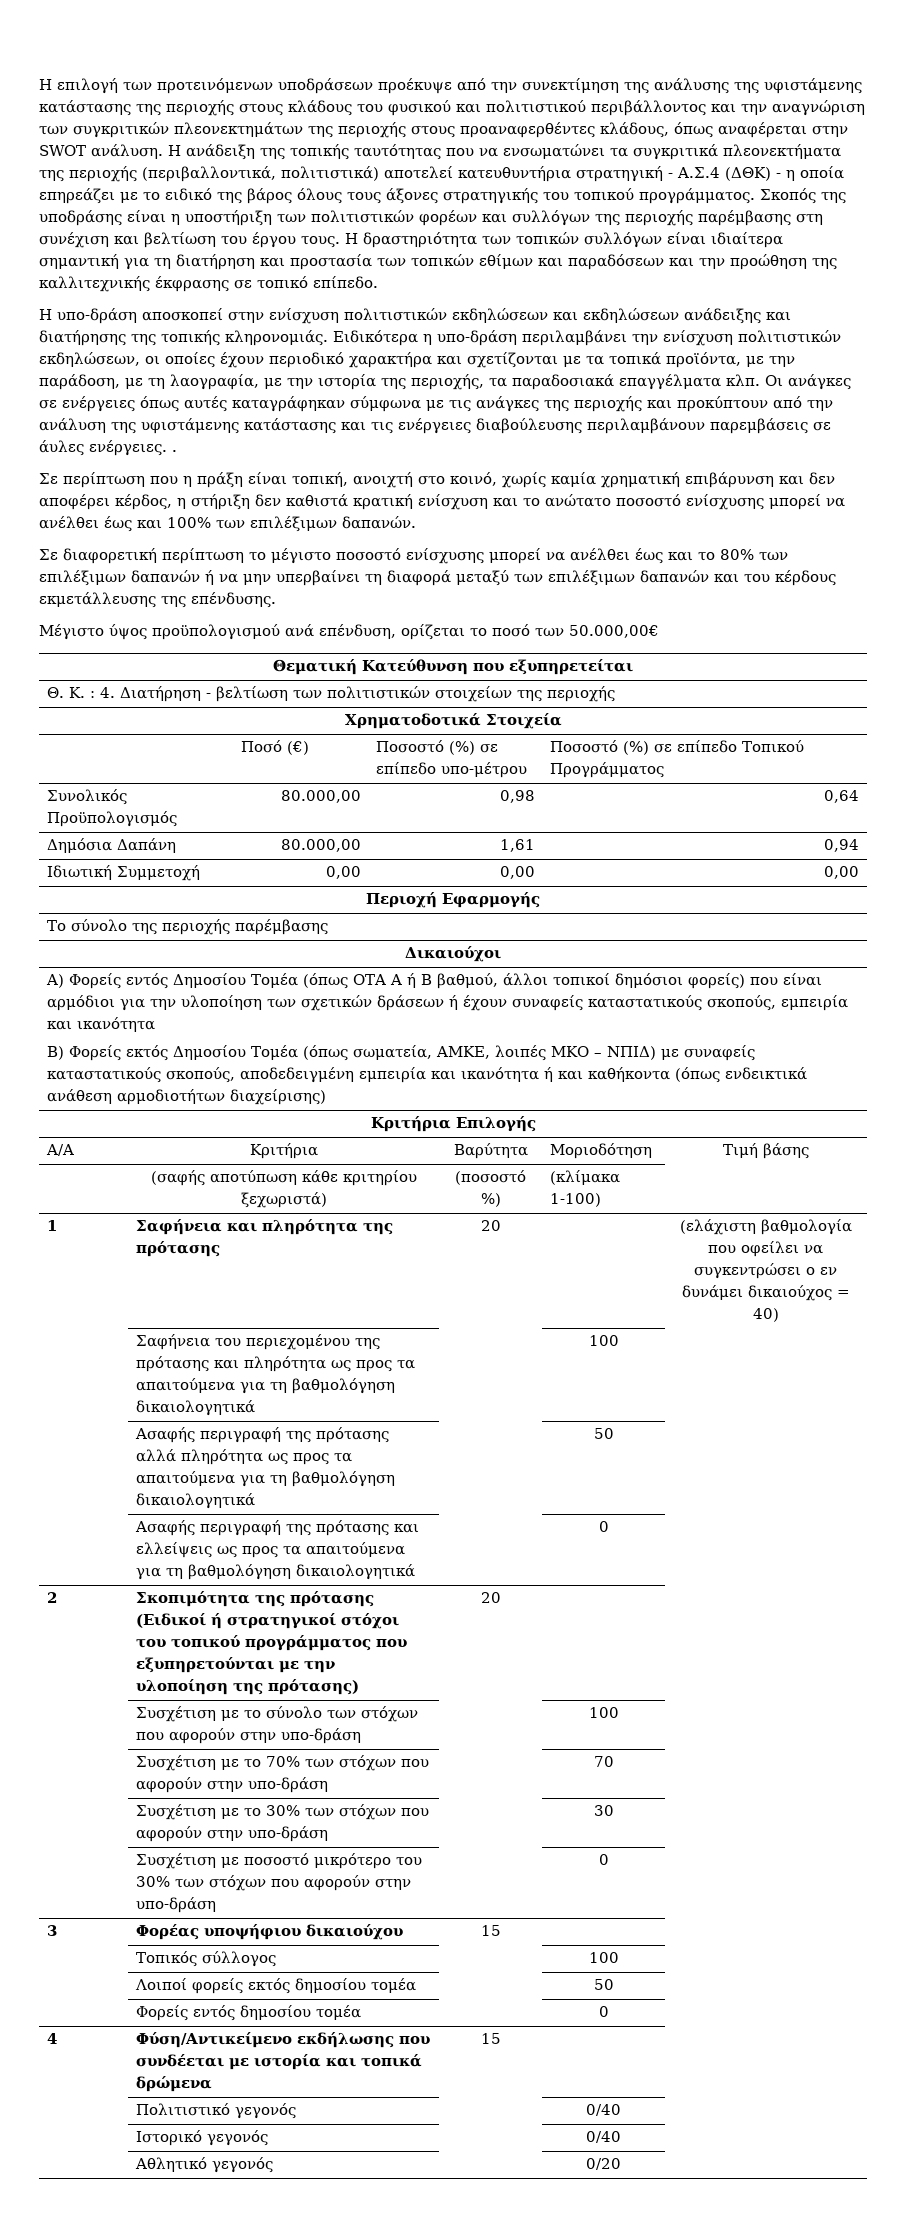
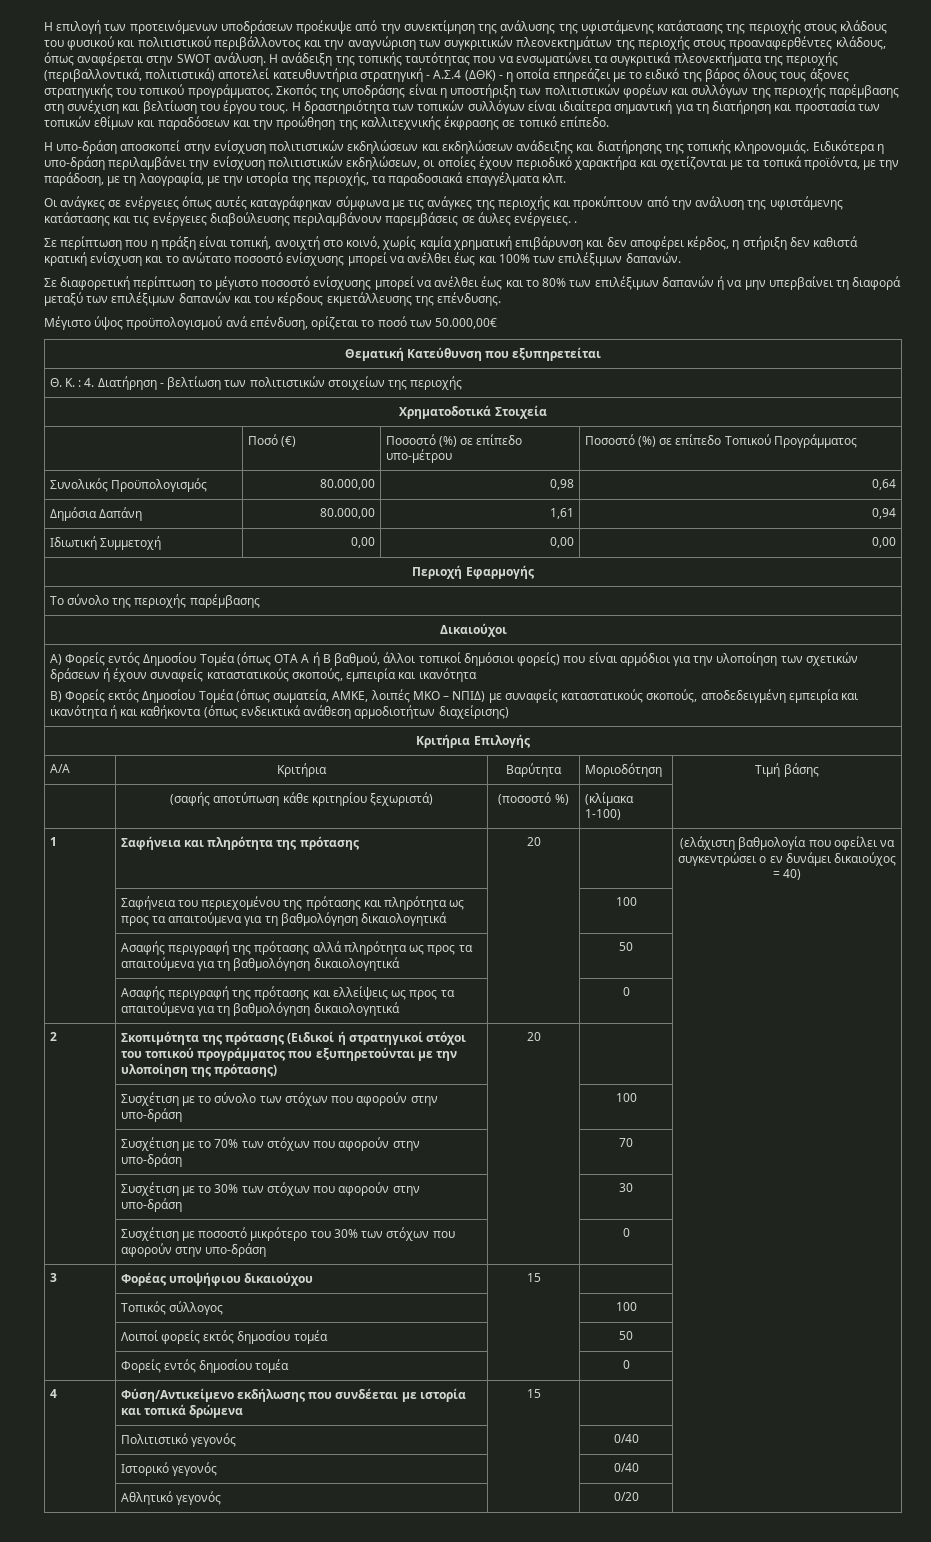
- Ειδικότερα η υπο-δράση περιλαμβάνει την ενίσχυση πολιτιστικών εκδηλώσεων, οι οποίες έχουν περιοδικό χαρακτήρα και σχετίζονται με τα τοπικά προϊόντα, με την παράδοση, με τη λαογραφία, με την ιστορία της περιοχής, τα παραδοσιακά επαγγέλματα κλπ. Οι ανάγκες σε ενέργειες όπως αυτές καταγράφηκαν σύμφωνα με τις ανάγκες της περιοχής και προκύπτουν από την ανάλυση της υφιστάμενης κατάστασης και τις ενέργειες διαβούλευσης περιλαμβάνουν παρεμβάσεις σε άυλες ενέργειες. .
+ Ειδικότερα η υπο-δράση περιλαμβάνει την ενίσχυση πολιτιστικών εκδηλώσεων, οι οποίες έχουν περιοδικό χαρακτήρα και σχετίζονται με τα τοπικά προϊόντα, με την παράδοση, με τη λαογραφία, με την ιστορία της περιοχής, τα παραδοσιακά επαγγέλματα κλπ.
+ Οι ανάγκες σε ενέργειες όπως αυτές καταγράφηκαν σύμφωνα με τις ανάγκες της περιοχής και προκύπτουν από την ανάλυση της υφιστάμενης κατάστασης και τις ενέργειες διαβούλευσης περιλαμβάνουν παρεμβάσεις σε άυλες ενέργειες. .

